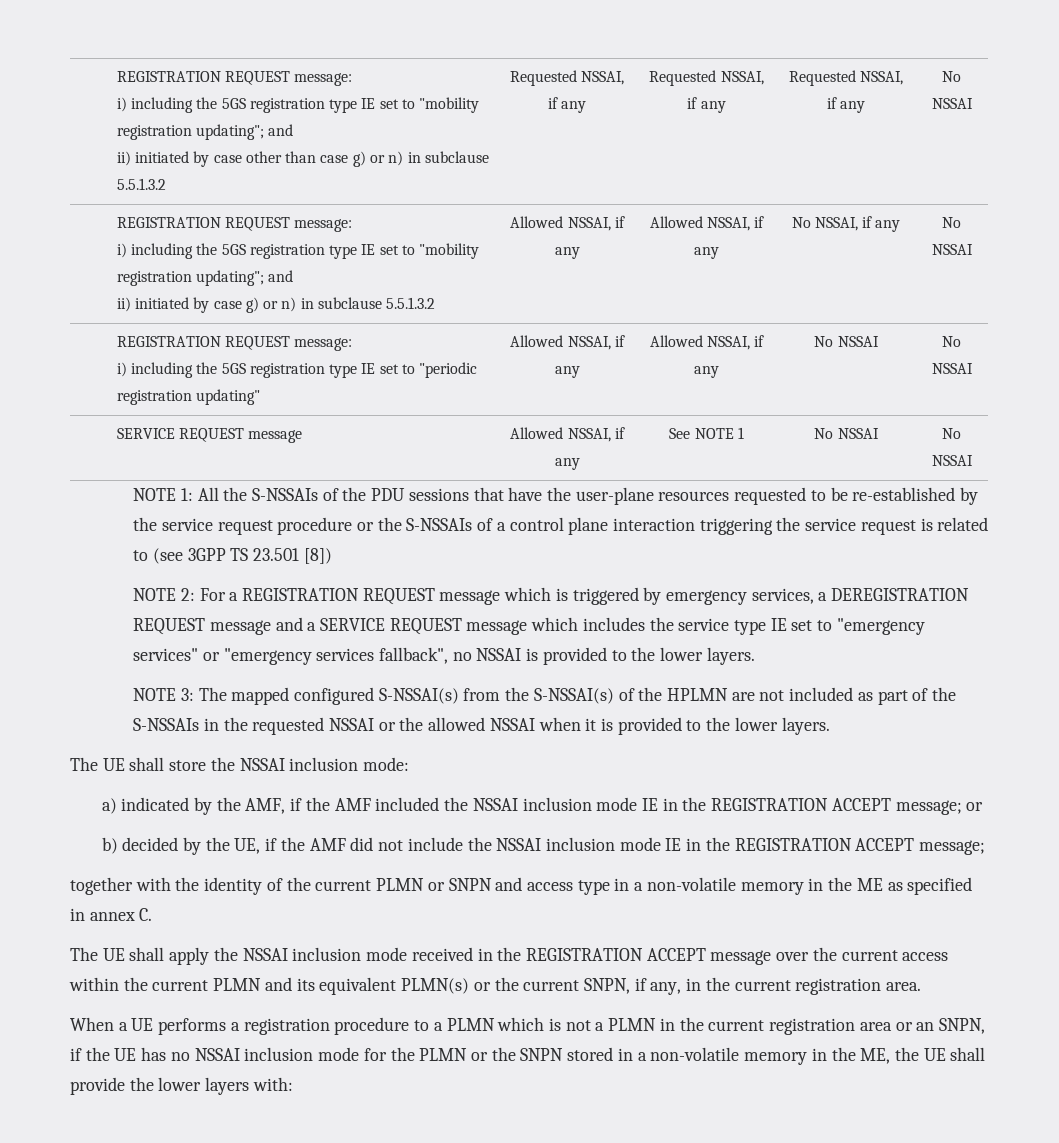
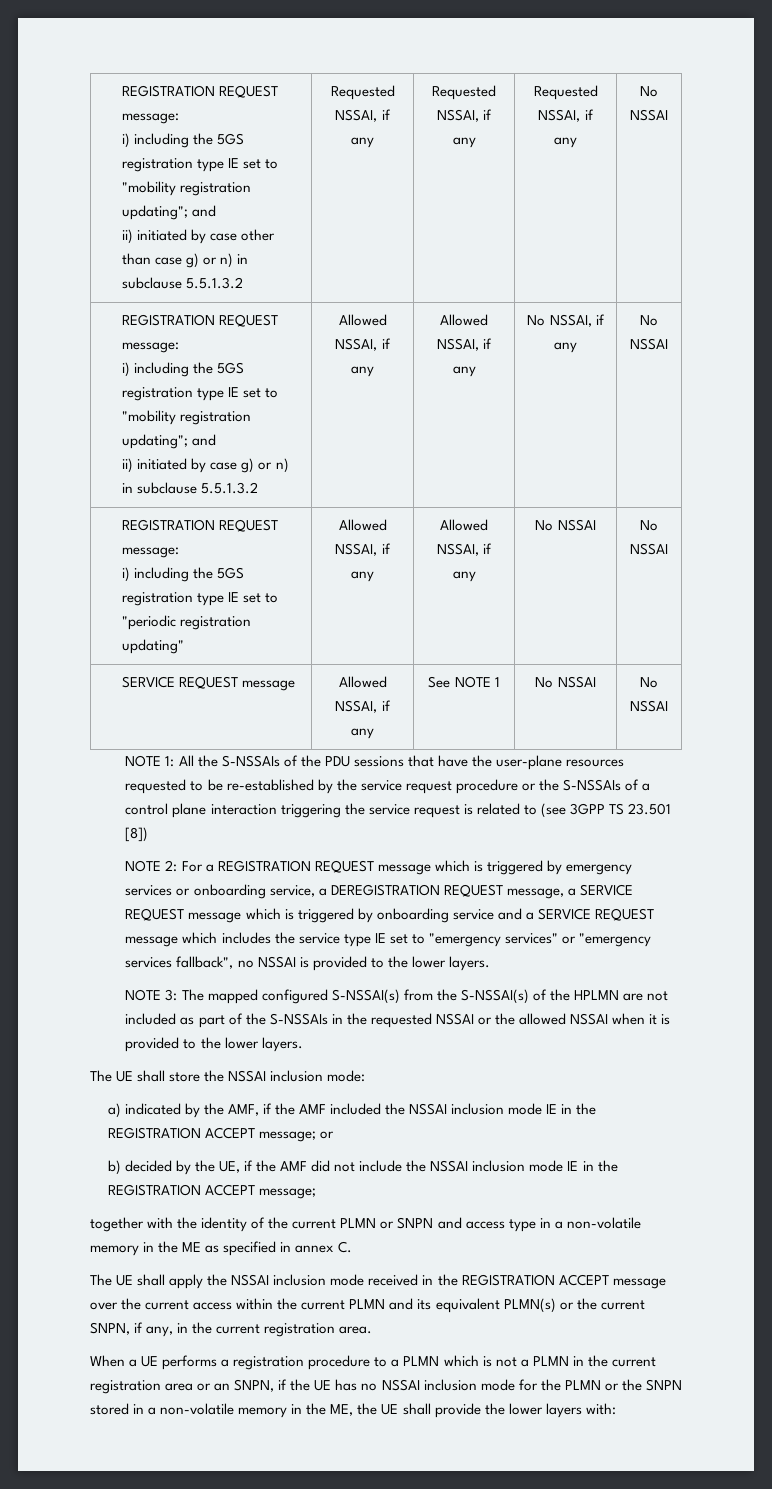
- NOTE 2: For a REGISTRATION REQUEST message which is triggered by emergency services, a DEREGISTRATION REQUEST message and a SERVICE REQUEST message which includes the service type IE set to "emergency services" or "emergency services fallback", no NSSAI is provided to the lower layers.
+ NOTE 2: For a REGISTRATION REQUEST message which is triggered by emergency services or onboarding service, a DEREGISTRATION REQUEST message, a SERVICE REQUEST message which is triggered by onboarding service and a SERVICE REQUEST message which includes the service type IE set to "emergency services" or "emergency services fallback", no NSSAI is provided to the lower layers.

